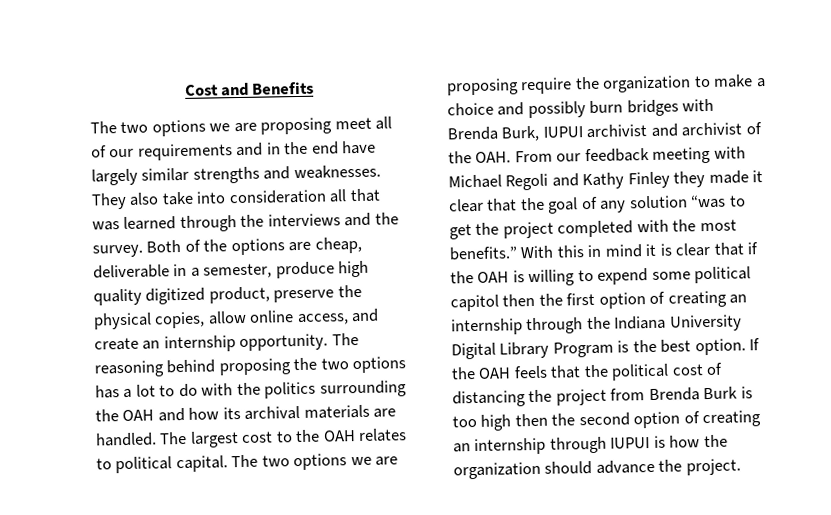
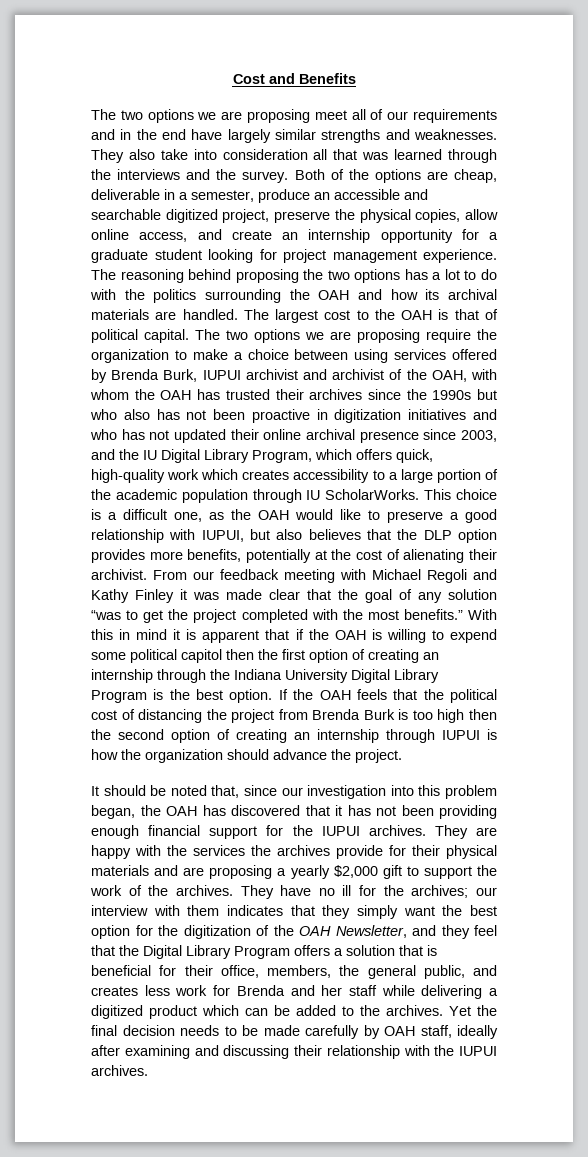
- Both of the options are cheap, deliverable in a semester, produce high quality digitized product, preserve the physical copies, allow online access, and create an internship opportunity.
+ Both of the options are cheap, deliverable in a semester, produce an accessible and searchable digitized project, preserve the physical copies, allow online access, and create an internship opportunity for a graduate student looking for project management experience.
- The largest cost to the OAH relates to political capital.
+ The largest cost to the OAH is that of political capital.
- The two options we are proposing require the organization to make a choice and possibly burn bridges with Brenda Burk, IUPUI archivist and archivist of the OAH. From our feedback meeting with Michael Regoli and Kathy Finley they made it clear that the goal of any solution “was to get the project completed with the most benefits.”
+ The two options we are proposing require the organization to make a choice between using services offered by Brenda Burk, IUPUI archivist and archivist of the OAH, with whom the OAH has trusted their archives since the 1990s but who also has not been proactive in digitization initiatives and who has not updated their online archival presence since 2003, and the IU Digital Library Program, which offers quick, high-quality work which creates accessibility to a large portion of the academic population through IU ScholarWorks. This choice is a difficult one, as the OAH would like to preserve a good relationship with IUPUI, but also believes that the DLP option provides more benefits, potentially at the cost of alienating their archivist. From our feedback meeting with Michael Regoli and Kathy Finley it was made clear that the goal of any solution “was to get the project completed with the most benefits.”
- With this in mind it is clear that if the OAH is willing to expend some political capitol then the first option of creating an internship through the Indiana University Digital Library Program is the best option.
+ With this in mind it is apparent that if the OAH is willing to expend some political capitol then the first option of creating an internship through the Indiana University Digital Library Program is the best option.
+ It should be noted that, since our investigation into this problem began, the OAH has discovered that it has not been providing enough financial support for the IUPUI archives. They are happy with the services the archives provide for their physical materials and are proposing a yearly $2,000 gift to support the work of the archives. They have no ill for the archives; our interview with them indicates that they simply want the best option for the digitization of the OAH Newsletter, and they feel that the Digital Library Program offers a solution that is beneficial for their office, members, the general public, and creates less work for Brenda and her staff while delivering a digitized product which can be added to the archives. Yet the final decision needs to be made carefully by OAH staff, ideally after examining and discussing their relationship with the IUPUI archives.

